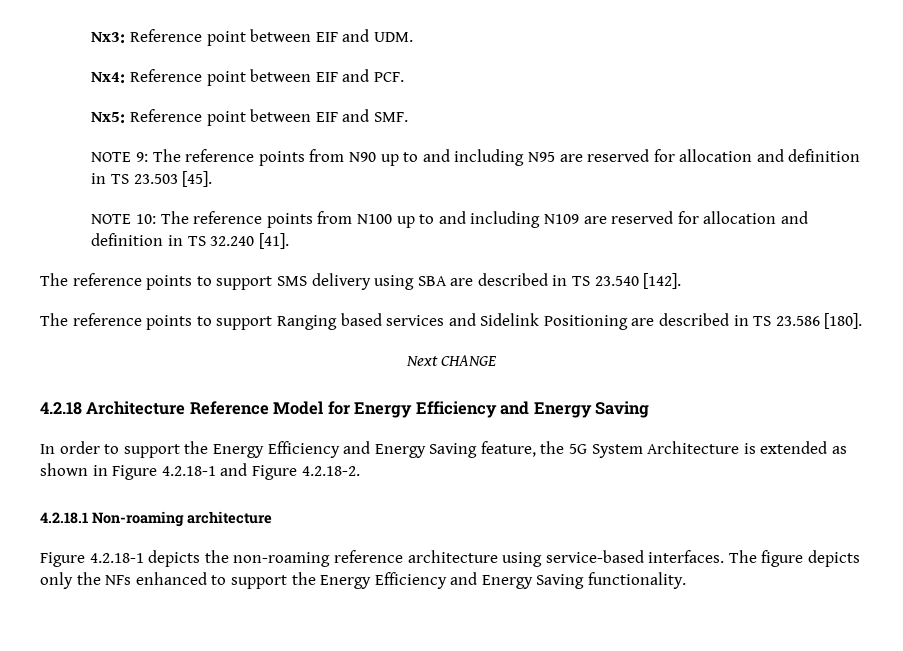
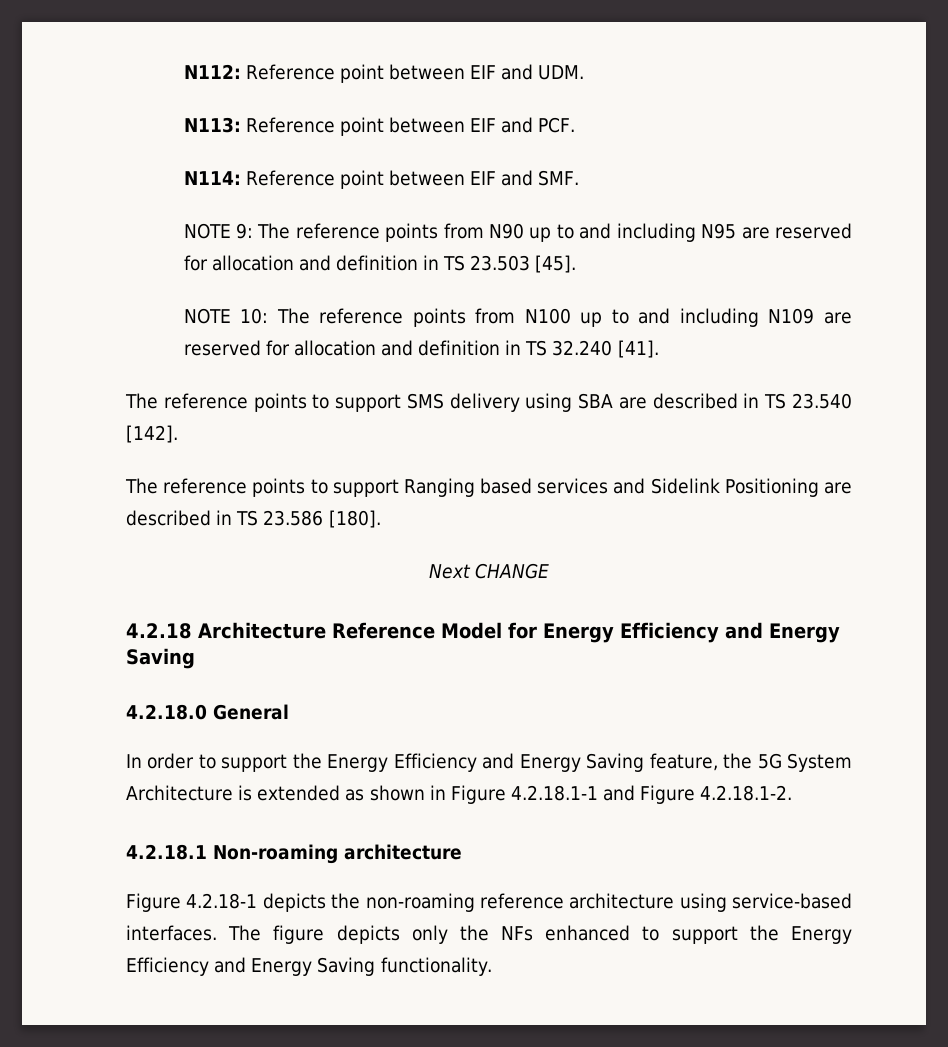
- Nx3: Reference point between EIF and UDM.
+ N112: Reference point between EIF and UDM.
- Nx4: Reference point between EIF and PCF.
+ N113: Reference point between EIF and PCF.
- Nx5: Reference point between EIF and SMF.
+ N114: Reference point between EIF and SMF.
+ 4.2.18.0 General
- In order to support the Energy Efficiency and Energy Saving feature, the 5G System Architecture is extended as shown in Figure 4.2.18-1 and Figure 4.2.18-2.
+ In order to support the Energy Efficiency and Energy Saving feature, the 5G System Architecture is extended as shown in Figure 4.2.18.1-1 and Figure 4.2.18.1-2.

